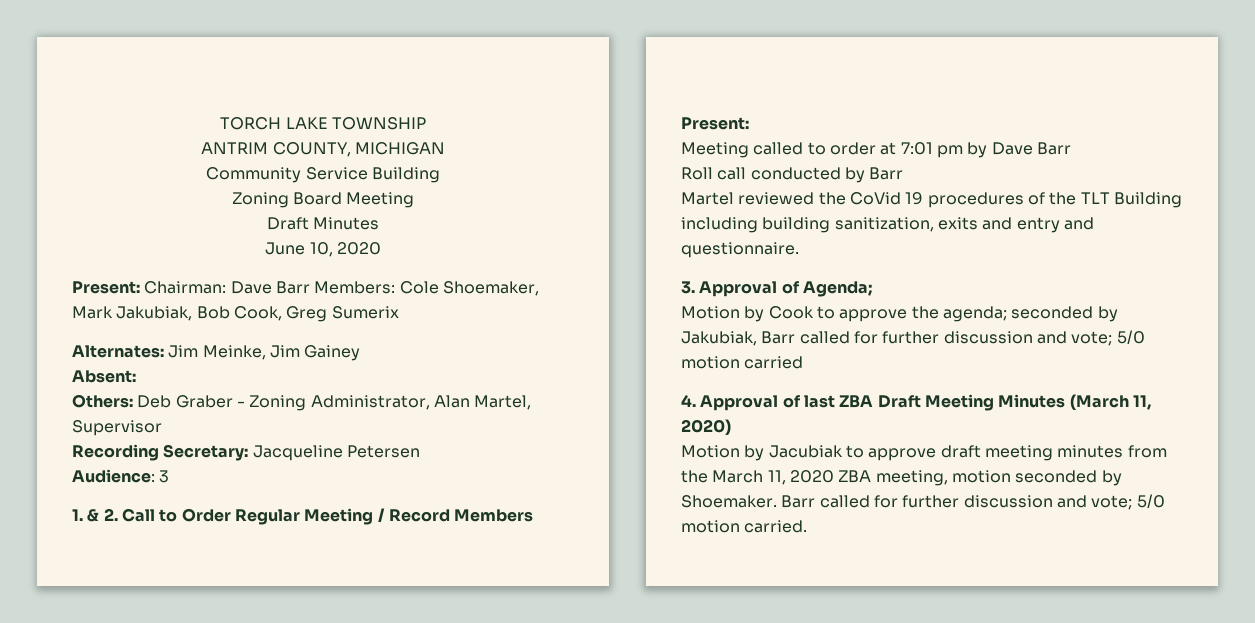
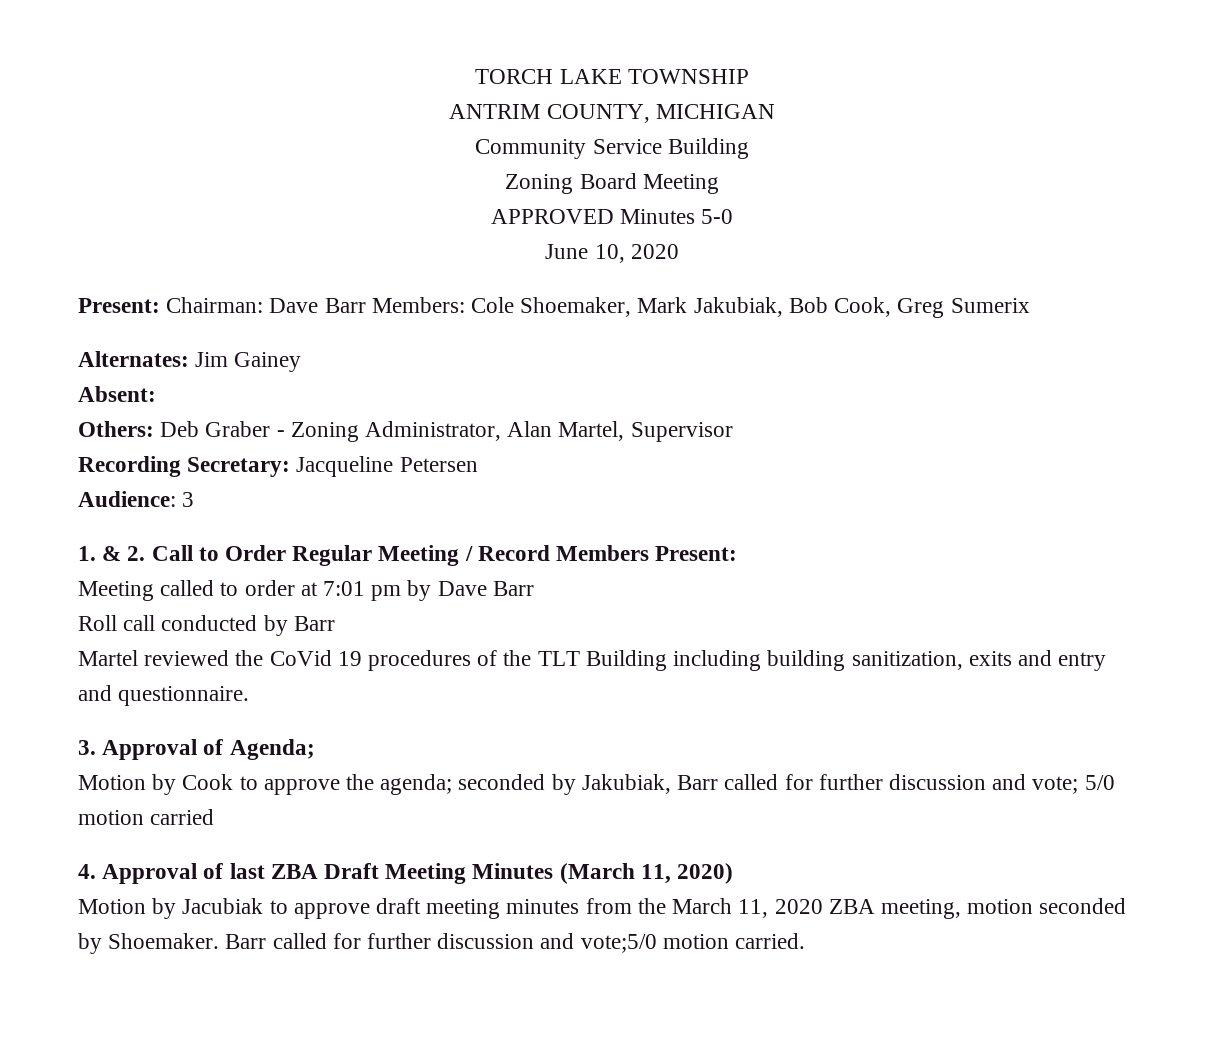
- Draft Minutes
+ APPROVED Minutes 5-0
- Alternates: Jim Meinke, Jim Gainey
+ Alternates: Jim Gainey
- Barr called for further discussion and vote; 5/0 motion carried.
+ Barr called for further discussion and vote;5/0 motion carried.

